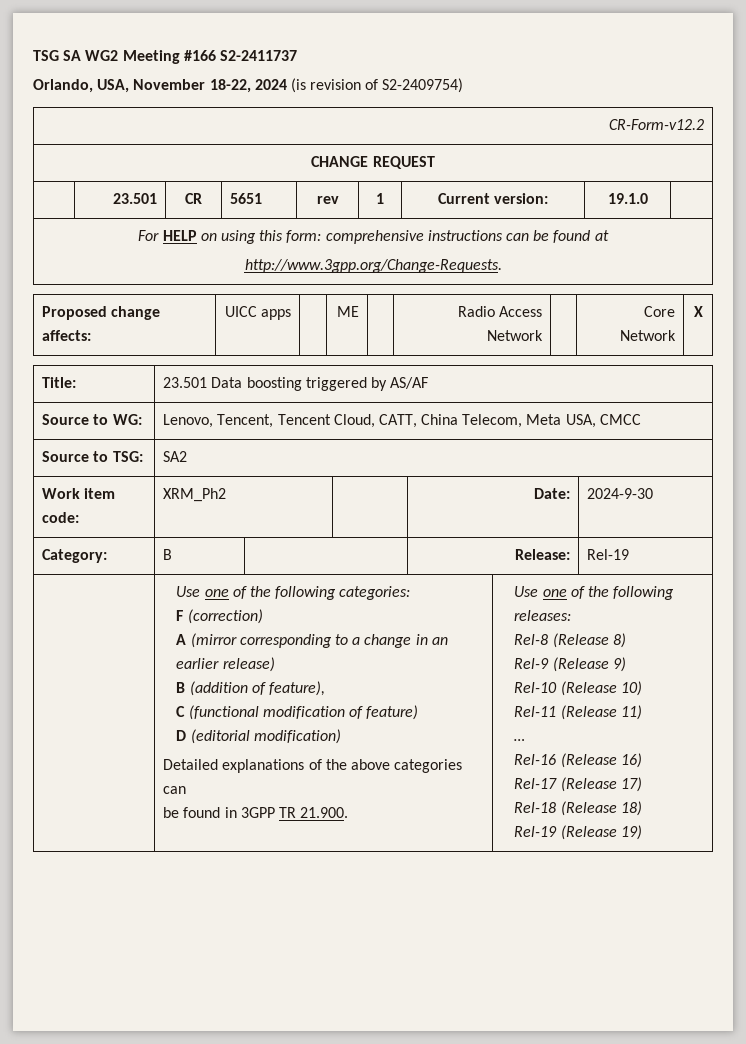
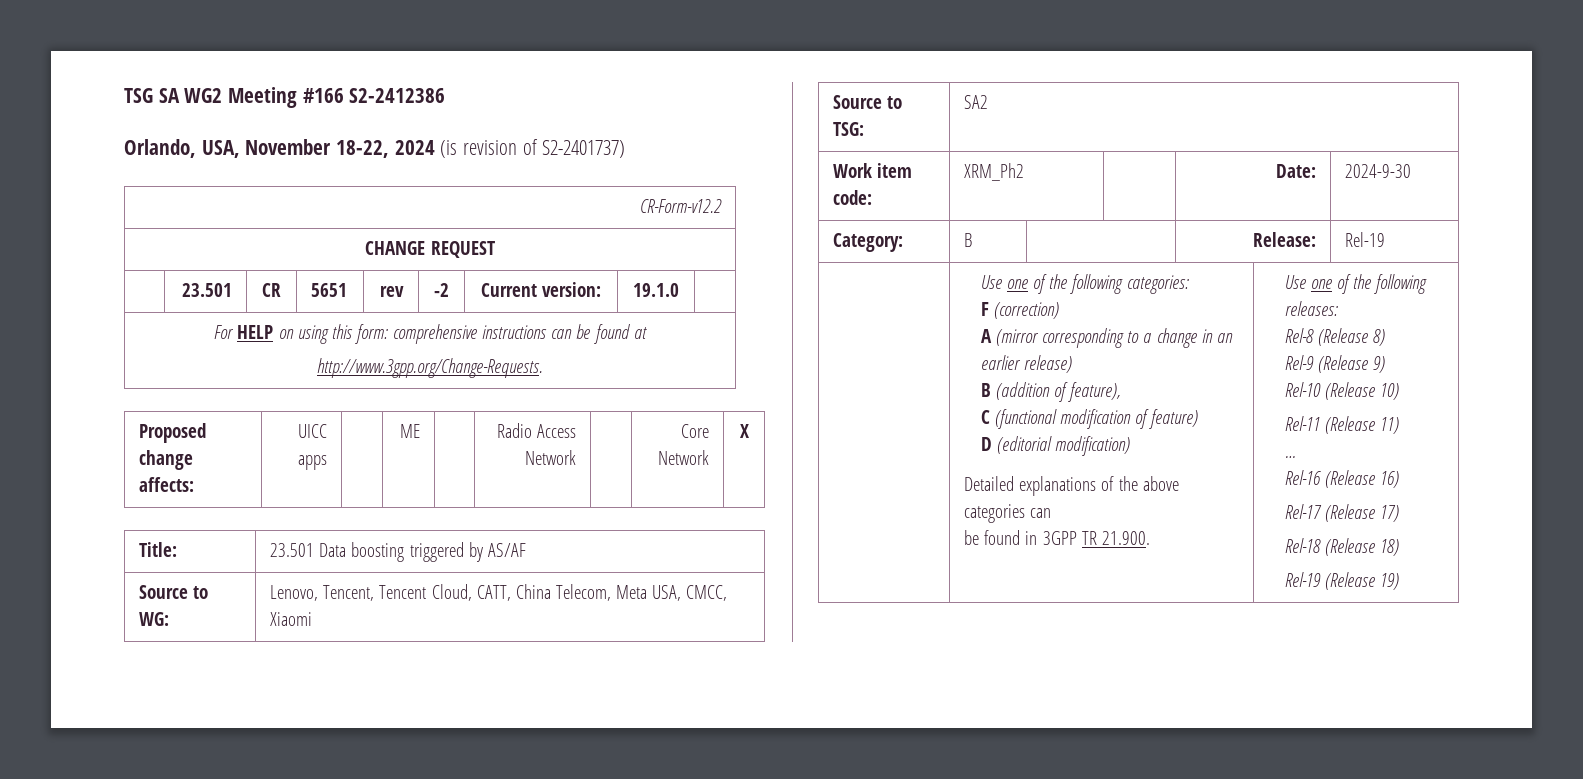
- TSG SA WG2 Meeting #166 S2-2411737
+ TSG SA WG2 Meeting #166 S2-2412386
- Orlando, USA, November 18-22, 2024 (is revision of S2-2409754)
+ Orlando, USA, November 18-22, 2024 (is revision of S2-2401737)
- | 23.501 | CR | 5651 | rev | 1 | Current version: | 19.1.0 |
+ | 23.501 | CR | 5651 | rev | -2 | Current version: | 19.1.0 |
- Source to WG: | Lenovo, Tencent, Tencent Cloud, CATT, China Telecom, Meta USA, CMCC
+ Source to WG: | Lenovo, Tencent, Tencent Cloud, CATT, China Telecom, Meta USA, CMCC, Xiaomi

